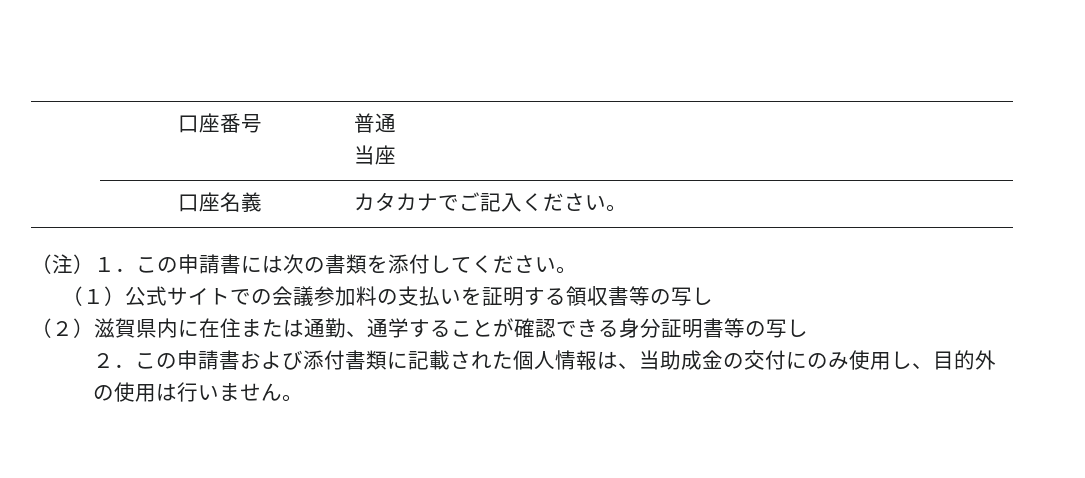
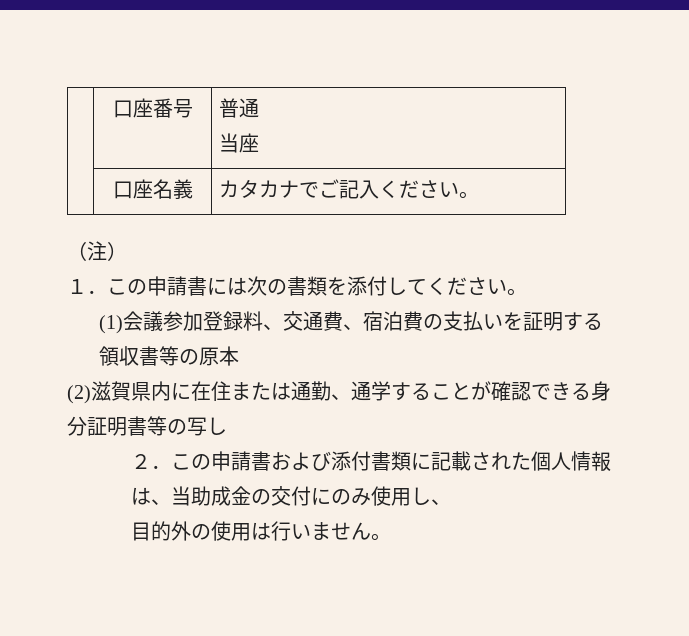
- （注）１．この申請書には次の書類を添付してください。
+ （注）
+ １．この申請書には次の書類を添付してください。
- （１）公式サイトでの会議参加料の支払いを証明する領収書等の写し
- （２）滋賀県内に在住または通勤、通学することが確認できる身分証明書等の写し
+ (1)会議参加登録料、交通費、宿泊費の支払いを証明する領収書等の原本
+ (2)滋賀県内に在住または通勤、通学することが確認できる身分証明書等の写し
- ２．この申請書および添付書類に記載された個人情報は、当助成金の交付にのみ使用し、目的外の使用は行いません。
+ ２．この申請書および添付書類に記載された個人情報は、当助成金の交付にのみ使用し、
+ 目的外の使用は行いません。

